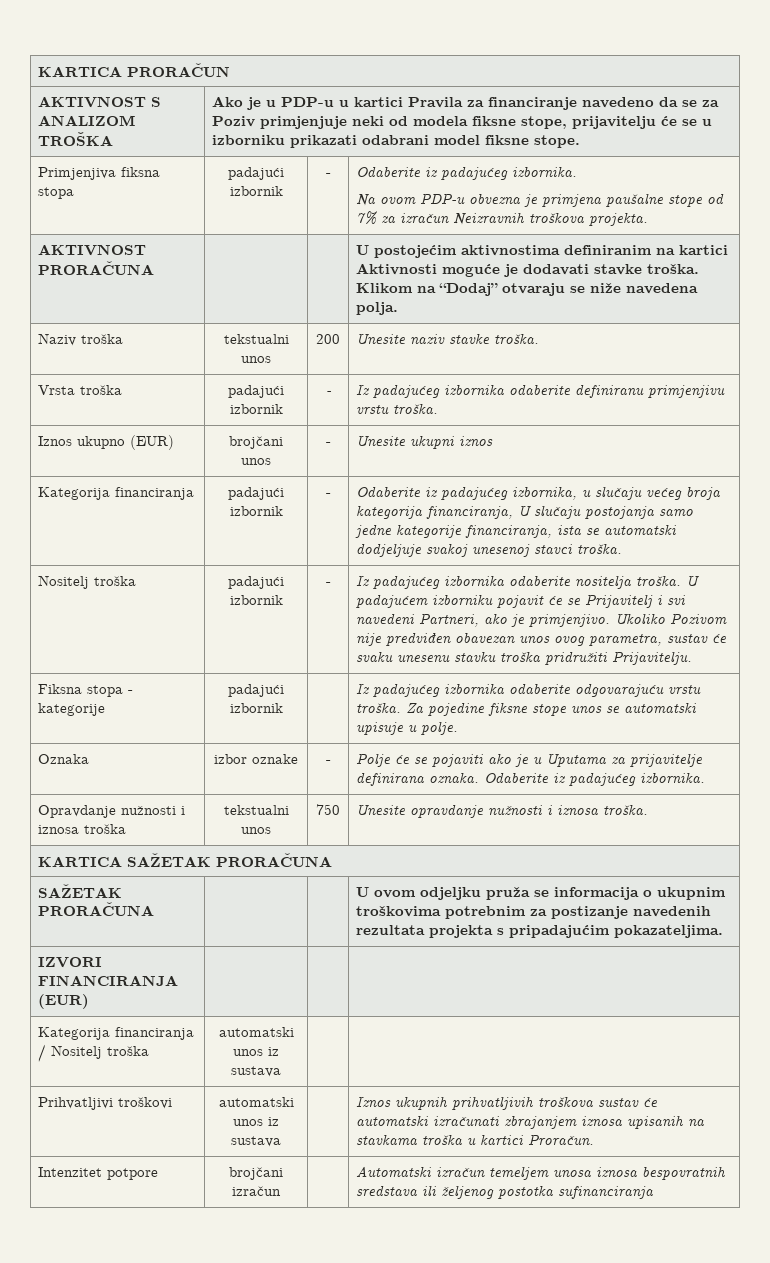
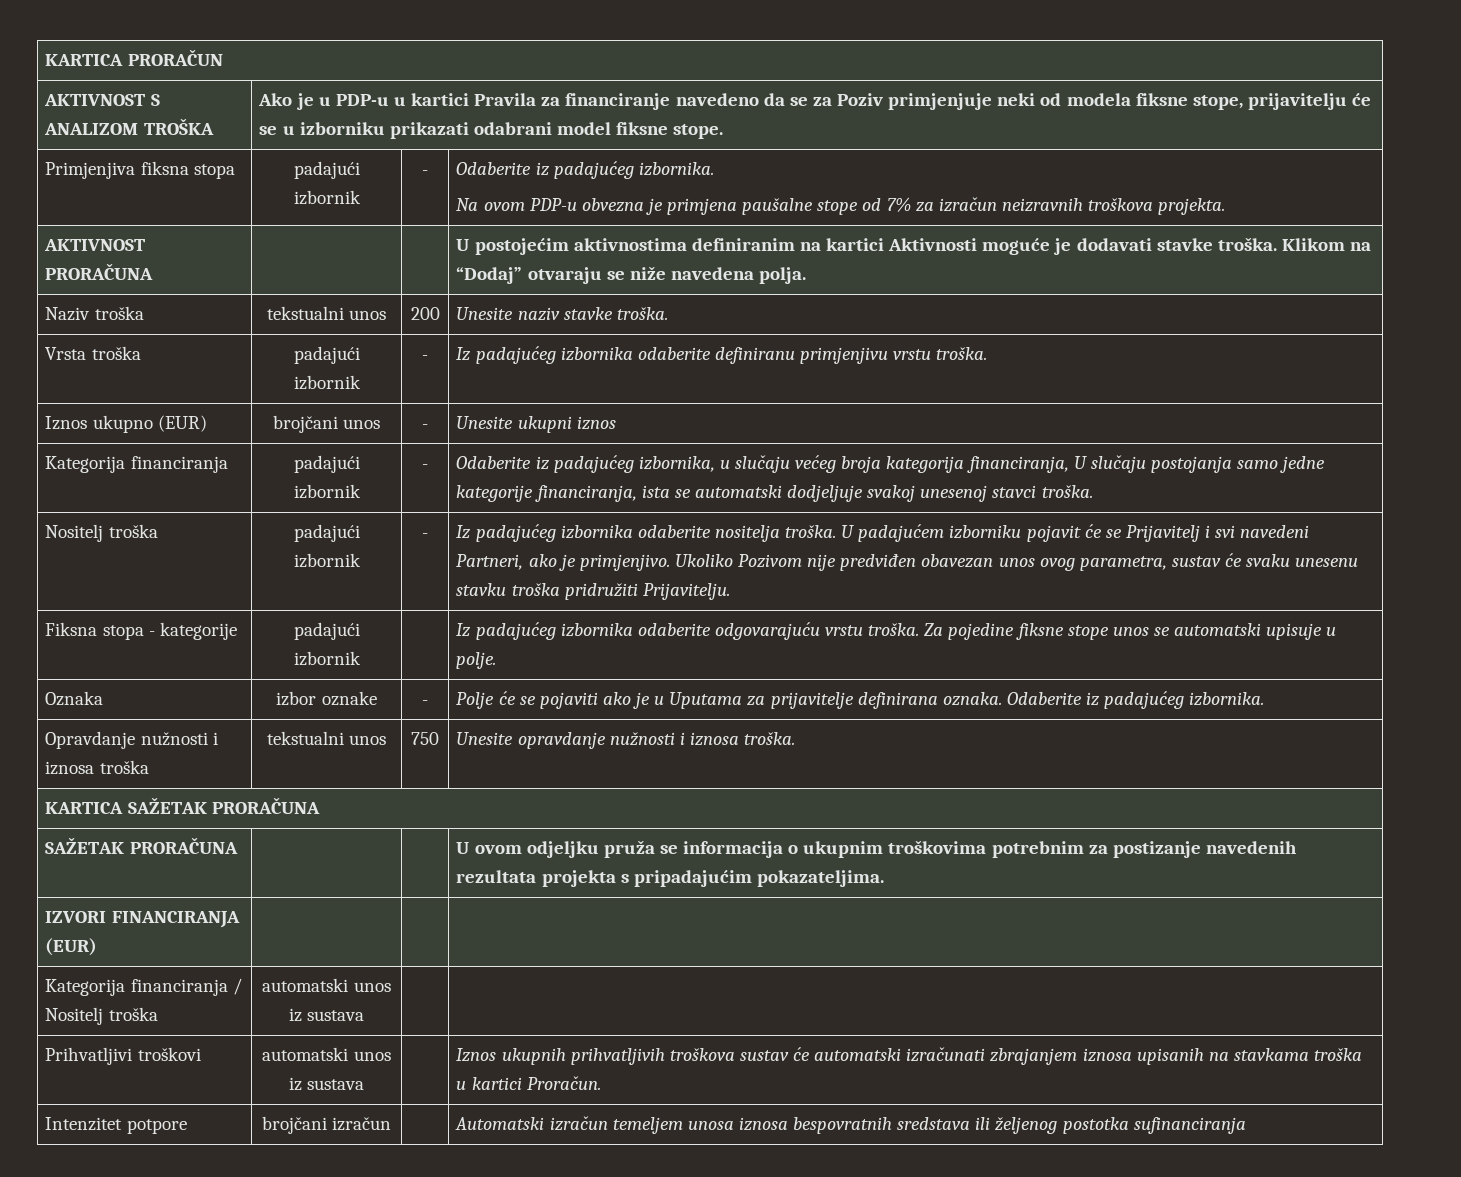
  Primjenjiva fiksna stopa | padajući izbornik | - | Odaberite iz padajućeg izbornika.
- Na ovom PDP-u obvezna je primjena paušalne stope od 7% za izračun Neizravnih troškova projekta.
+ Na ovom PDP-u obvezna je primjena paušalne stope od 7% za izračun neizravnih troškova projekta.

